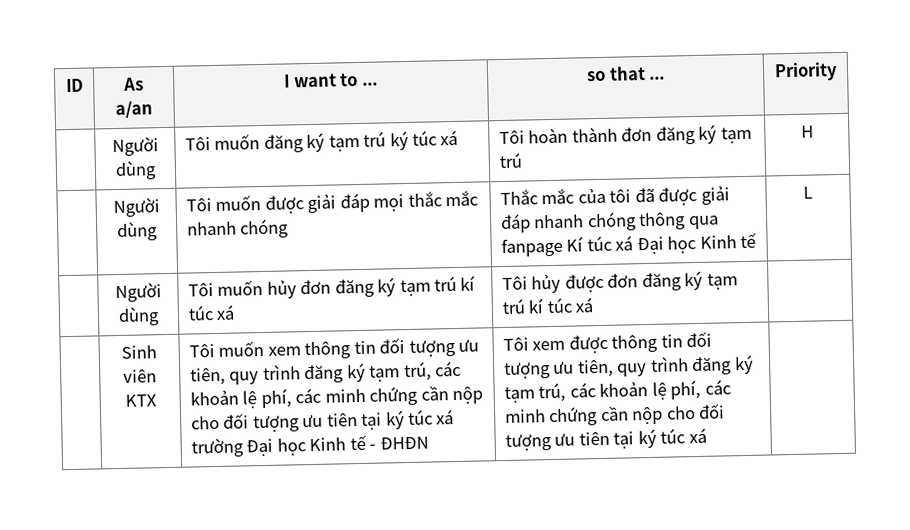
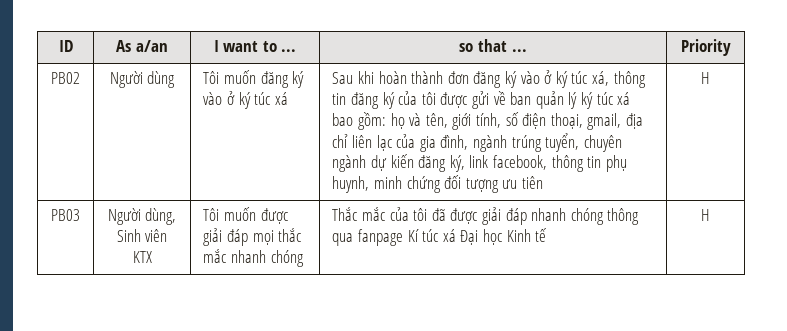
+ PB02
- Tôi muốn đăng ký tạm trú ký túc xá | Tôi hoàn thành đơn đăng ký tạm trú
+ Tôi muốn đăng ký vào ở ký túc xá | Sau khi hoàn thành đơn đăng ký vào ở ký túc xá, thông tin đăng ký của tôi được gửi về ban quản lý ký túc xá bao gồm: họ và tên, giới tính, số điện thoại, gmail, địa chỉ liên lạc của gia đình, ngành trúng tuyển, chuyên ngành dự kiến đăng ký, link facebook, thông tin phụ huynh, minh chứng đối tượng ưu tiên
- | Người dùng | Tôi muốn được giải đáp mọi thắc mắc nhanh chóng | Thắc mắc của tôi đã được giải đáp nhanh chóng thông qua fanpage Kí túc xá Đại học Kinh tế | L
- | Người dùng | Tôi muốn hủy đơn đăng ký tạm trú kí túc xá | Tôi hủy được đơn đăng ký tạm trú kí túc xá |
- | Sinh viên KTX | Tôi muốn xem thông tin đối tượng ưu tiên, quy trình đăng ký tạm trú, các khoản lệ phí, các minh chứng cần nộp cho đối tượng ưu tiên tại ký túc xá trường Đại học Kinh tế - ĐHĐN | Tôi xem được thông tin đối tượng ưu tiên, quy trình đăng ký tạm trú, các khoản lệ phí, các minh chứng cần nộp cho đối tượng ưu tiên tại ký túc xá
+ PB03 | Người dùng, Sinh viên KTX | Tôi muốn được giải đáp mọi thắc mắc nhanh chóng | Thắc mắc của tôi đã được giải đáp nhanh chóng thông qua fanpage Kí túc xá Đại học Kinh tế | H

